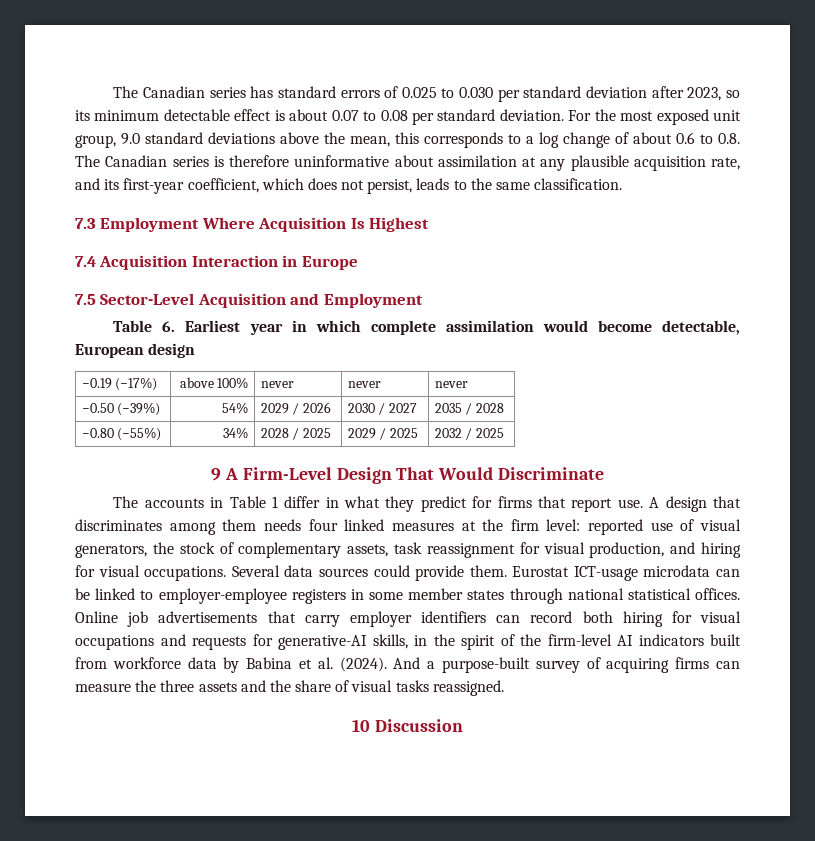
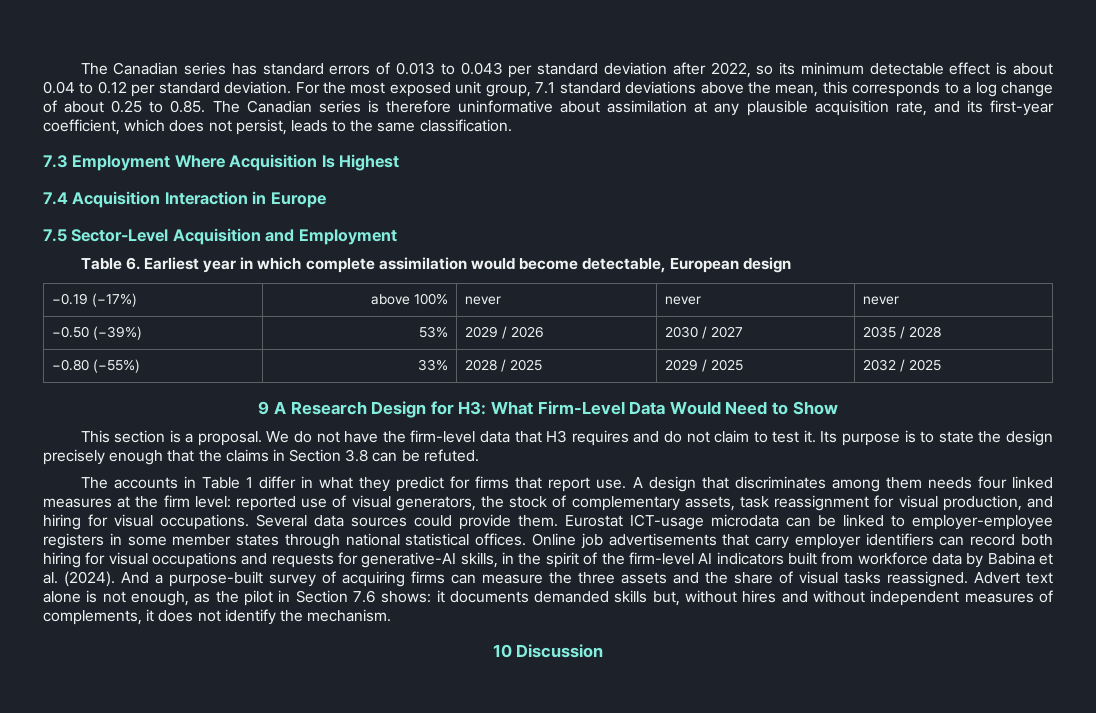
- The Canadian series has standard errors of 0.025 to 0.030 per standard deviation after 2023, so its minimum detectable effect is about 0.07 to 0.08 per standard deviation.
+ The Canadian series has standard errors of 0.013 to 0.043 per standard deviation after 2022, so its minimum detectable effect is about 0.04 to 0.12 per standard deviation.
- For the most exposed unit group, 9.0 standard deviations above the mean, this corresponds to a log change of about 0.6 to 0.8. The Canadian series is therefore uninformative about assimilation at any plausible acquisition rate, and its first-year coefficient, which does not persist, leads to the same classification.
+ For the most exposed unit group, 7.1 standard deviations above the mean, this corresponds to a log change of about 0.25 to 0.85. The Canadian series is therefore uninformative about assimilation at any plausible acquisition rate, and its first-year coefficient, which does not persist, leads to the same classification.
- −0.50 (−39%) | 54% | 2029 / 2026 | 2030 / 2027 | 2035 / 2028
+ −0.50 (−39%) | 53% | 2029 / 2026 | 2030 / 2027 | 2035 / 2028
- −0.80 (−55%) | 34% | 2028 / 2025 | 2029 / 2025 | 2032 / 2025
+ −0.80 (−55%) | 33% | 2028 / 2025 | 2029 / 2025 | 2032 / 2025
- 9 A Firm-Level Design That Would Discriminate
+ 9 A Research Design for H3: What Firm-Level Data Would Need to Show
+ This section is a proposal. We do not have the firm-level data that H3 requires and do not claim to test it. Its purpose is to state the design precisely enough that the claims in Section 3.8 can be refuted.
+ Advert text alone is not enough, as the pilot in Section 7.6 shows: it documents demanded skills but, without hires and without independent measures of complements, it does not identify the mechanism.

